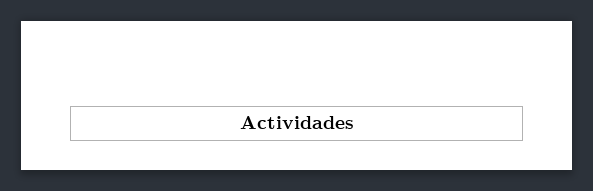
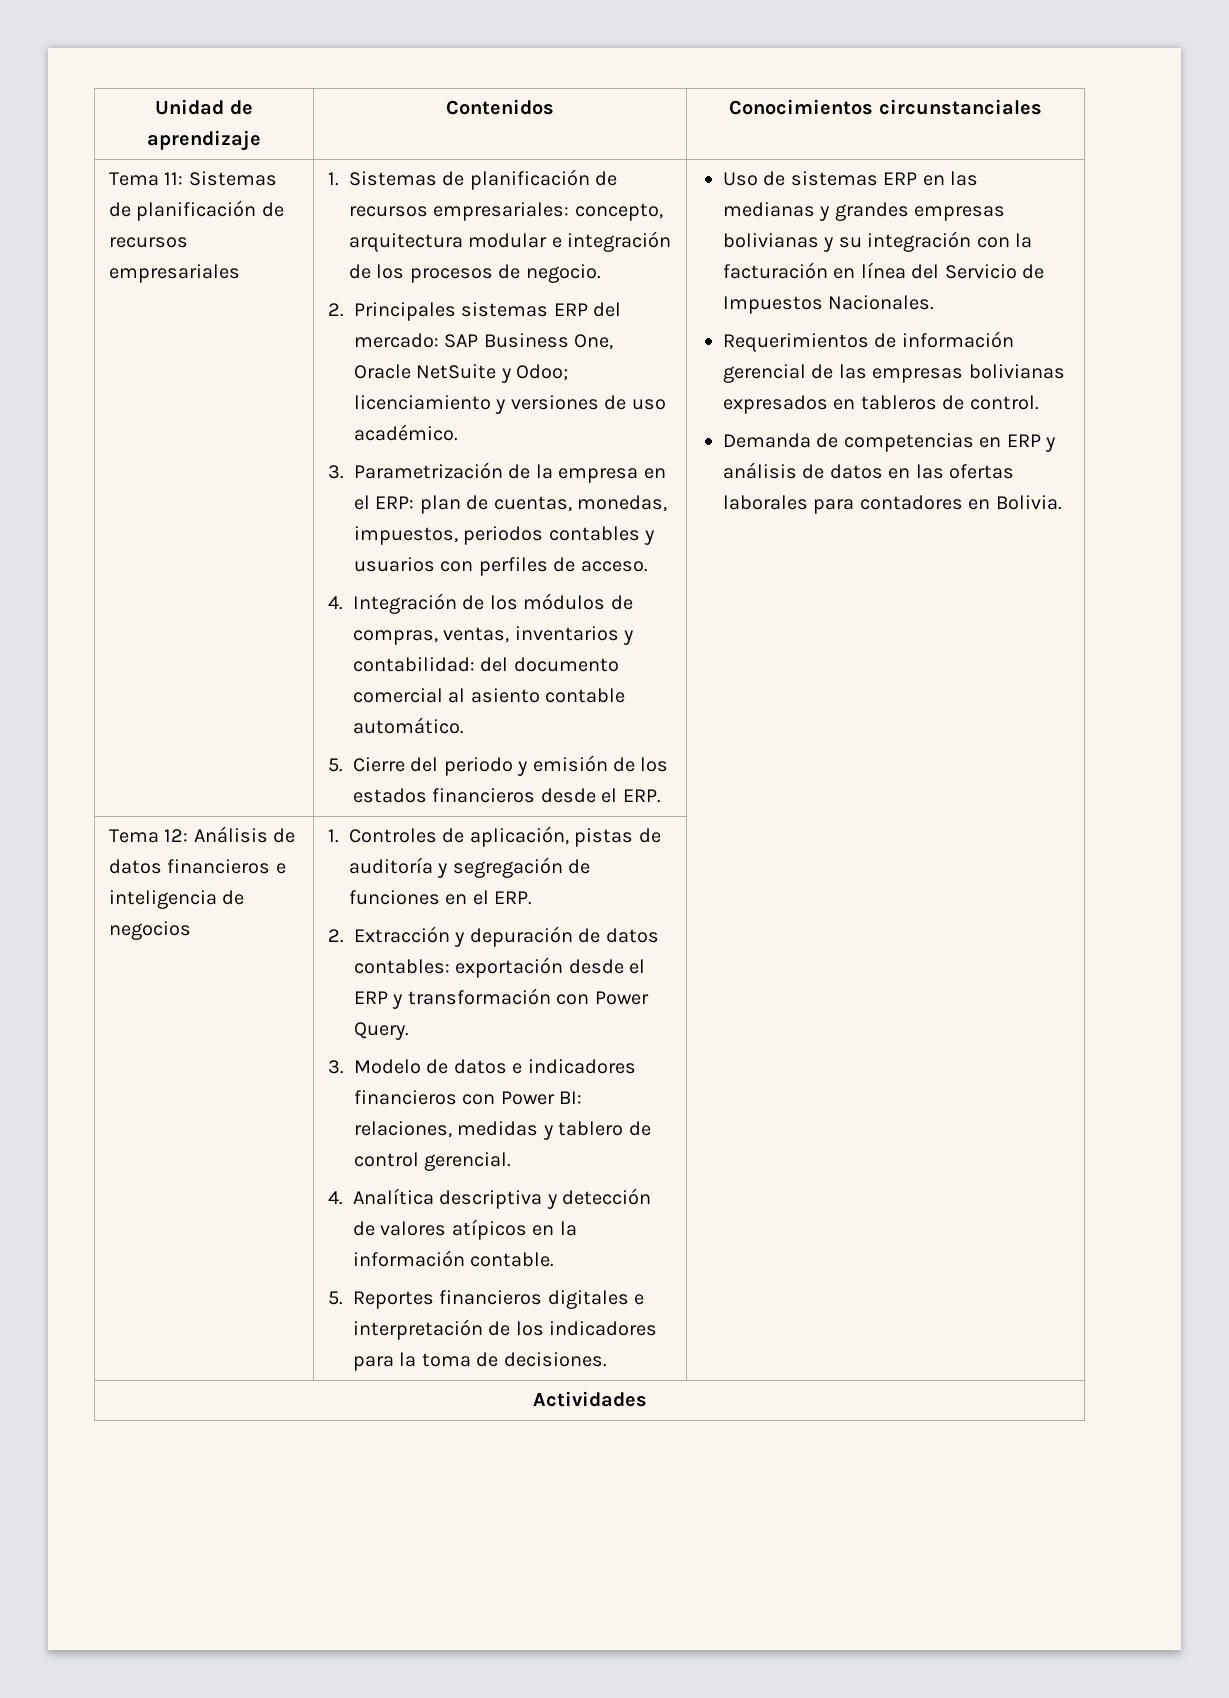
+ Unidad de aprendizaje | Contenidos | Conocimientos circunstanciales
+ Tema 11: Sistemas de planificación de recursos empresariales | 1. Sistemas de planificación de recursos empresariales: concepto, arquitectura modular e integración de los procesos de negocio.
+ 2. Principales sistemas ERP del mercado: SAP Business One, Oracle NetSuite y Odoo; licenciamiento y versiones de uso académico.
+ 3. Parametrización de la empresa en el ERP: plan de cuentas, monedas, impuestos, periodos contables y usuarios con perfiles de acceso.
+ 4. Integración de los módulos de compras, ventas, inventarios y contabilidad: del documento comercial al asiento contable automático.
+ 5. Cierre del periodo y emisión de los estados financieros desde el ERP. | Uso de sistemas ERP en las medianas y grandes empresas bolivianas y su integración con la facturación en línea del Servicio de Impuestos Nacionales.
+ Requerimientos de información gerencial de las empresas bolivianas expresados en tableros de control.
+ Demanda de competencias en ERP y análisis de datos en las ofertas laborales para contadores en Bolivia.
+ Tema 12: Análisis de datos financieros e inteligencia de negocios | 1. Controles de aplicación, pistas de auditoría y segregación de funciones en el ERP.
+ 2. Extracción y depuración de datos contables: exportación desde el ERP y transformación con Power Query.
+ 3. Modelo de datos e indicadores financieros con Power BI: relaciones, medidas y tablero de control gerencial.
+ 4. Analítica descriptiva y detección de valores atípicos en la información contable.
+ 5. Reportes financieros digitales e interpretación de los indicadores para la toma de decisiones.

